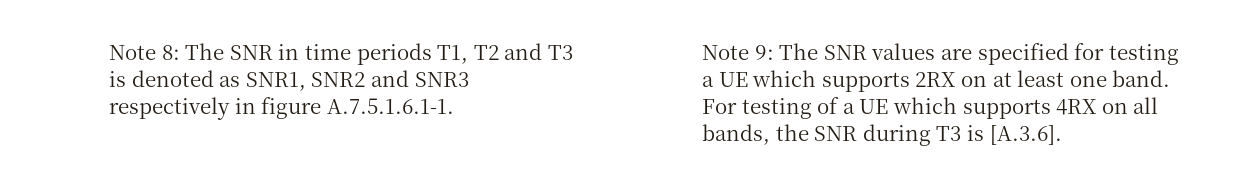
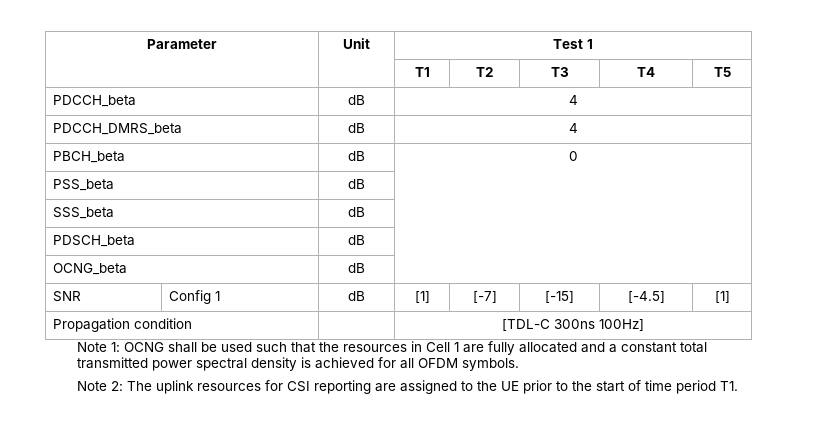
- Note 8: The SNR in time periods T1, T2 and T3 is denoted as SNR1, SNR2 and SNR3 respectively in figure A.7.5.1.6.1-1.
- Note 9: The SNR values are specified for testing a UE which supports 2RX on at least one band. For testing of a UE which supports 4RX on all bands, the SNR during T3 is [A.3.6].
+ Parameter | Unit | Test 1
+ | | T1 | T2 | T3 | T4 | T5
+ PDCCH_beta | dB | 4
+ PDCCH_DMRS_beta | dB | 4
+ PBCH_beta | dB | 0
+ PSS_beta | dB |
+ SSS_beta | dB |
+ PDSCH_beta | dB |
+ OCNG_beta | dB |
+ SNR | Config 1 | dB | [1] | [-7] | [-15] | [-4.5] | [1]
+ Propagation condition | | [TDL-C 300ns 100Hz]
+ Note 1: OCNG shall be used such that the resources in Cell 1 are fully allocated and a constant total transmitted power spectral density is achieved for all OFDM symbols.
+ Note 2: The uplink resources for CSI reporting are assigned to the UE prior to the start of time period T1.

